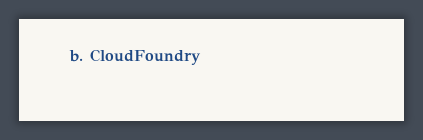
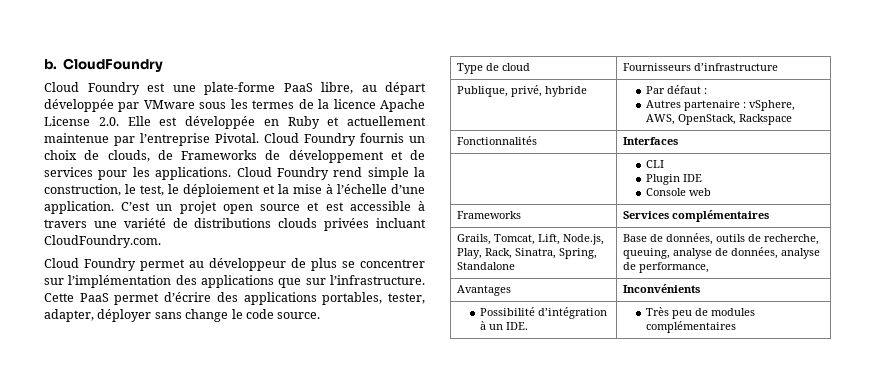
+ Cloud Foundry est une plate-forme PaaS libre, au départ développée par VMware sous les termes de la licence Apache License 2.0. Elle est développée en Ruby et actuellement maintenue par l’entreprise Pivotal. Cloud Foundry fournis un choix de clouds, de Frameworks de développement et de services pour les applications. Cloud Foundry rend simple la construction, le test, le déploiement et la mise à l’échelle d’une application. C’est un projet open source et est accessible à travers une variété de distributions clouds privées incluant CloudFoundry.com.
+ Cloud Foundry permet au développeur de plus se concentrer sur l’implémentation des applications que sur l’infrastructure. Cette PaaS permet d’écrire des applications portables, tester, adapter, déployer sans change le code source.
+ Type de cloud | Fournisseurs d’infrastructure
+ Publique, privé, hybride | Par défaut :
+ Autres partenaire : vSphere, AWS, OpenStack, Rackspace
+ Fonctionnalités | Interfaces
+ | CLI
+ Plugin IDE
+ Console web
+ Frameworks | Services complémentaires
+ Grails, Tomcat, Lift, Node.js, Play, Rack, Sinatra, Spring, Standalone | Base de données, outils de recherche, queuing, analyse de données, analyse de performance,
+ Avantages | Inconvénients
+ Possibilité d’intégration à un IDE. | Très peu de modules complémentaires

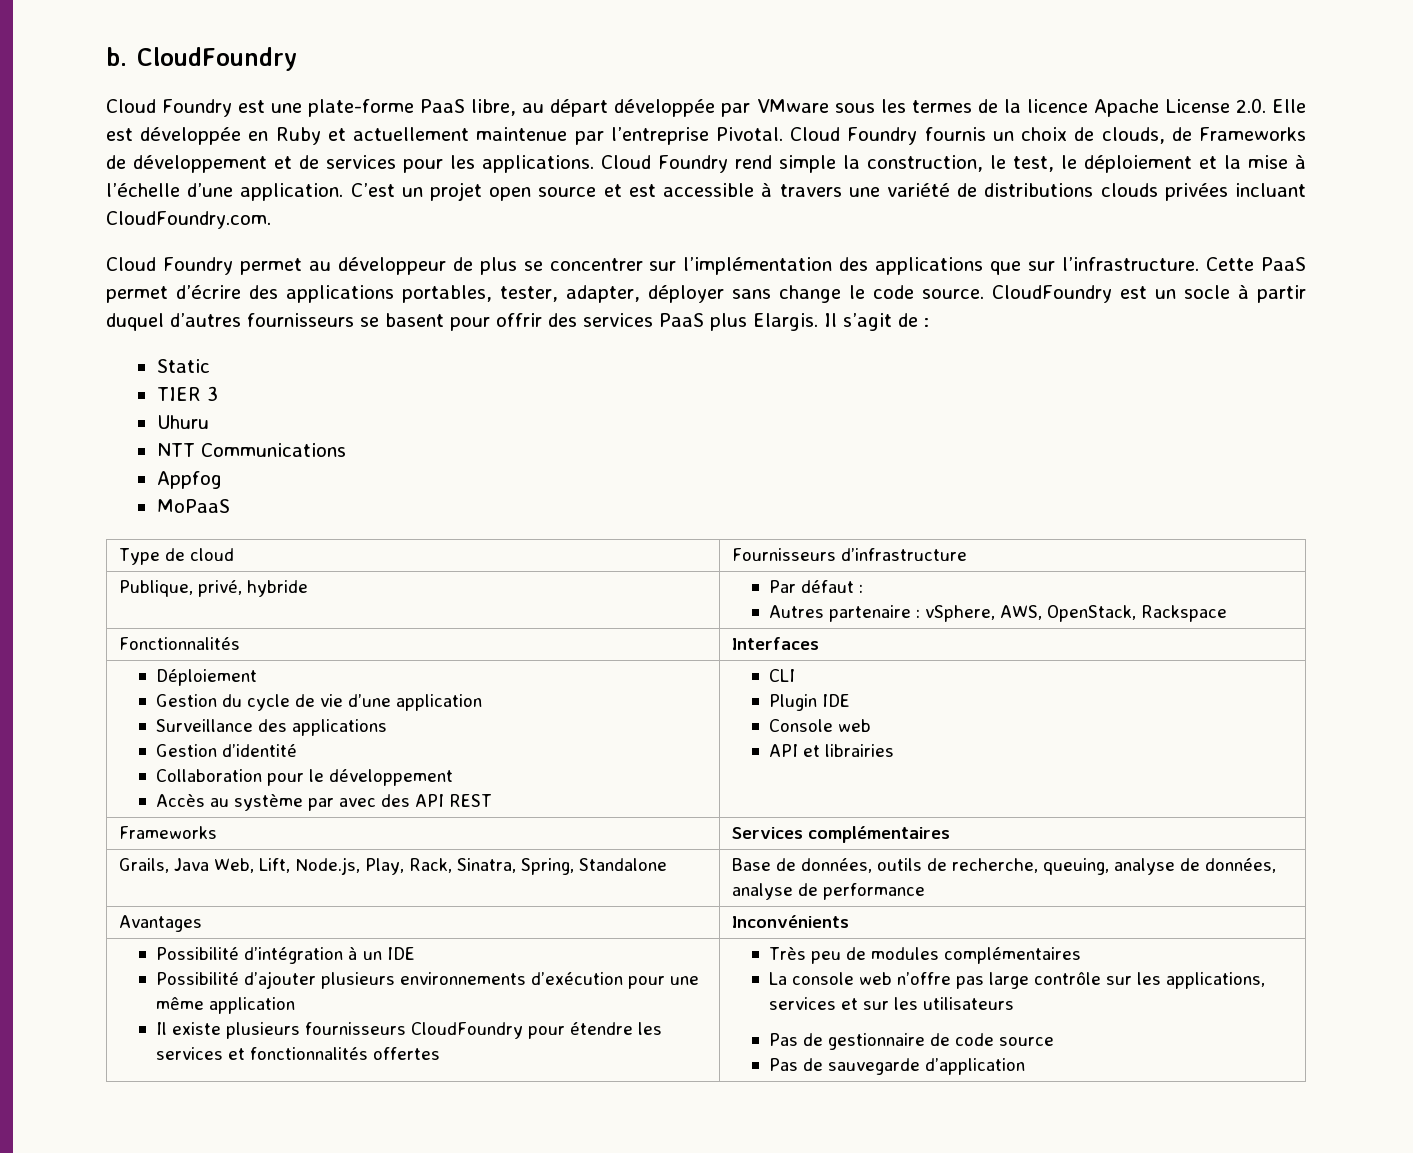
+ CloudFoundry est un socle à partir duquel d’autres fournisseurs se basent pour offrir des services PaaS plus Elargis. Il s’agit de :
+ Static
+ TIER 3
+ Uhuru
+ NTT Communications
+ Appfog
+ MoPaaS
- | CLI
+ Déploiement
+ Gestion du cycle de vie d’une application
+ Surveillance des applications
+ Gestion d’identité
+ Collaboration pour le développement
+ Accès au système par avec des API REST | CLI
  Plugin IDE
  Console web
+ API et librairies
- Grails, Tomcat, Lift, Node.js, Play, Rack, Sinatra, Spring, Standalone | Base de données, outils de recherche, queuing, analyse de données, analyse de performance,
+ Grails, Java Web, Lift, Node.js, Play, Rack, Sinatra, Spring, Standalone | Base de données, outils de recherche, queuing, analyse de données, analyse de performance
- Possibilité d’intégration à un IDE.
+ Possibilité d’intégration à un IDE
+ Possibilité d’ajouter plusieurs environnements d’exécution pour une même application
+ Il existe plusieurs fournisseurs CloudFoundry pour étendre les services et fonctionnalités offertes
+ La console web n’offre pas large contrôle sur les applications, services et sur les utilisateurs
+ Pas de gestionnaire de code source
+ Pas de sauvegarde d’application

